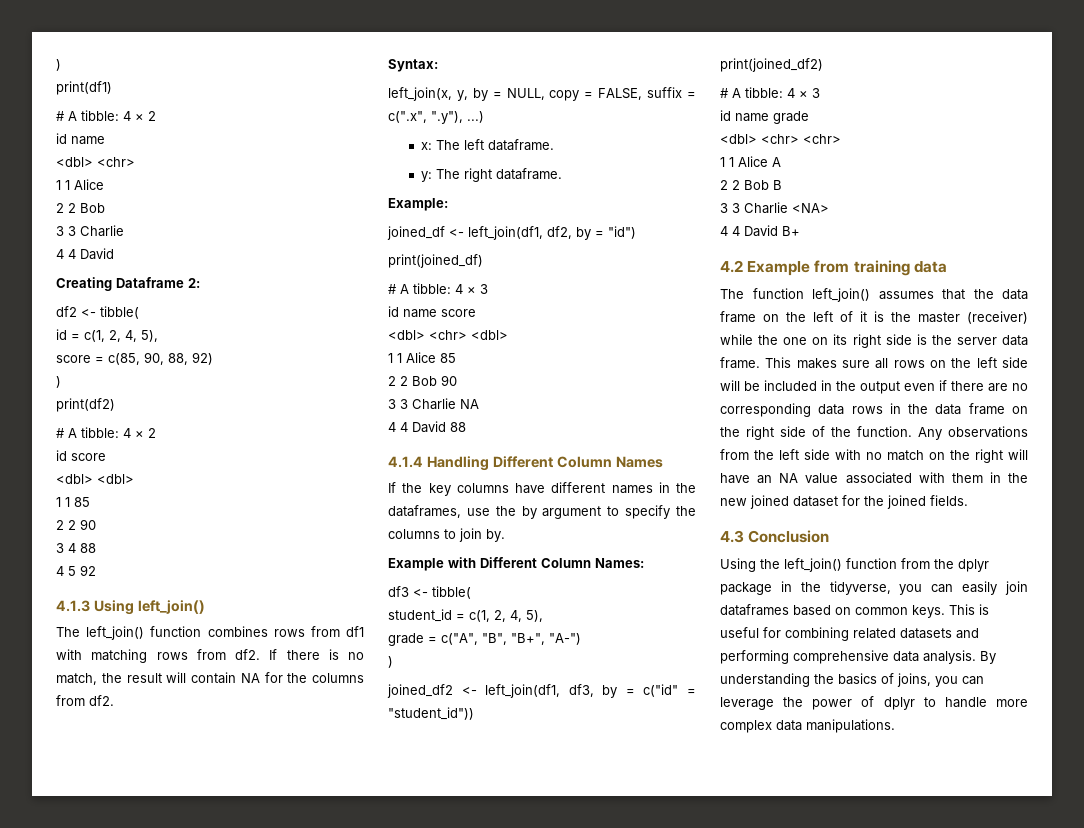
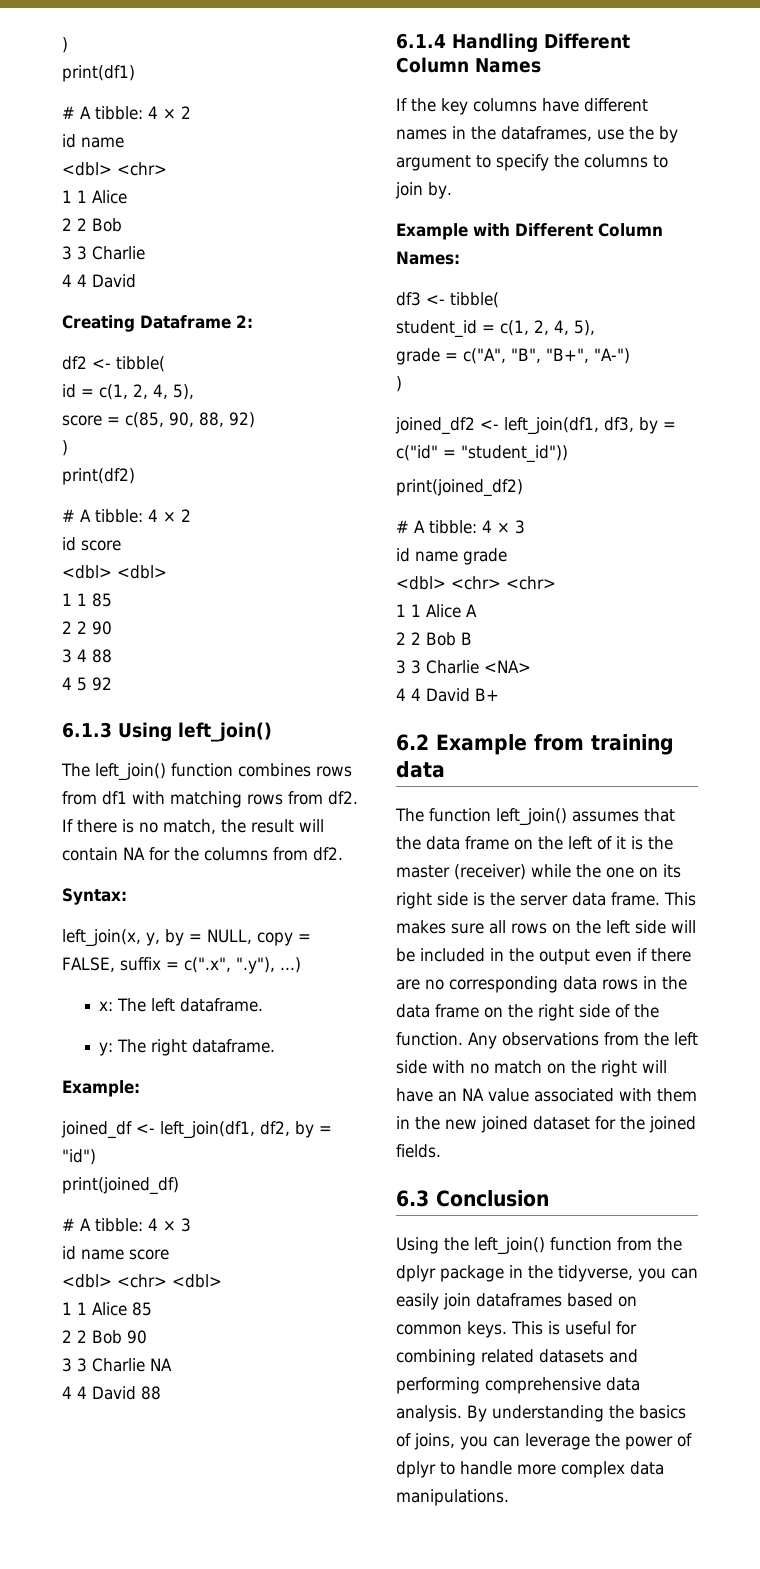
- 4.1.3 Using left_join()
+ 6.1.3 Using left_join()
- 4.1.4 Handling Different Column Names
+ 6.1.4 Handling Different Column Names
- 4.2 Example from training data
+ 6.2 Example from training data
- 4.3 Conclusion
+ 6.3 Conclusion

